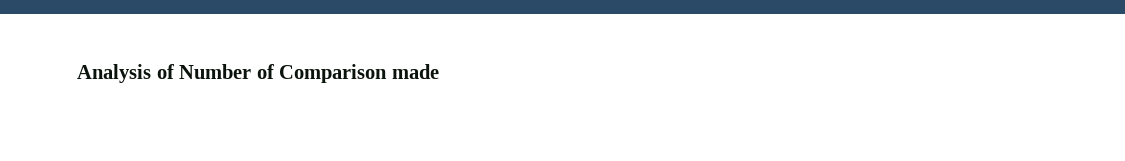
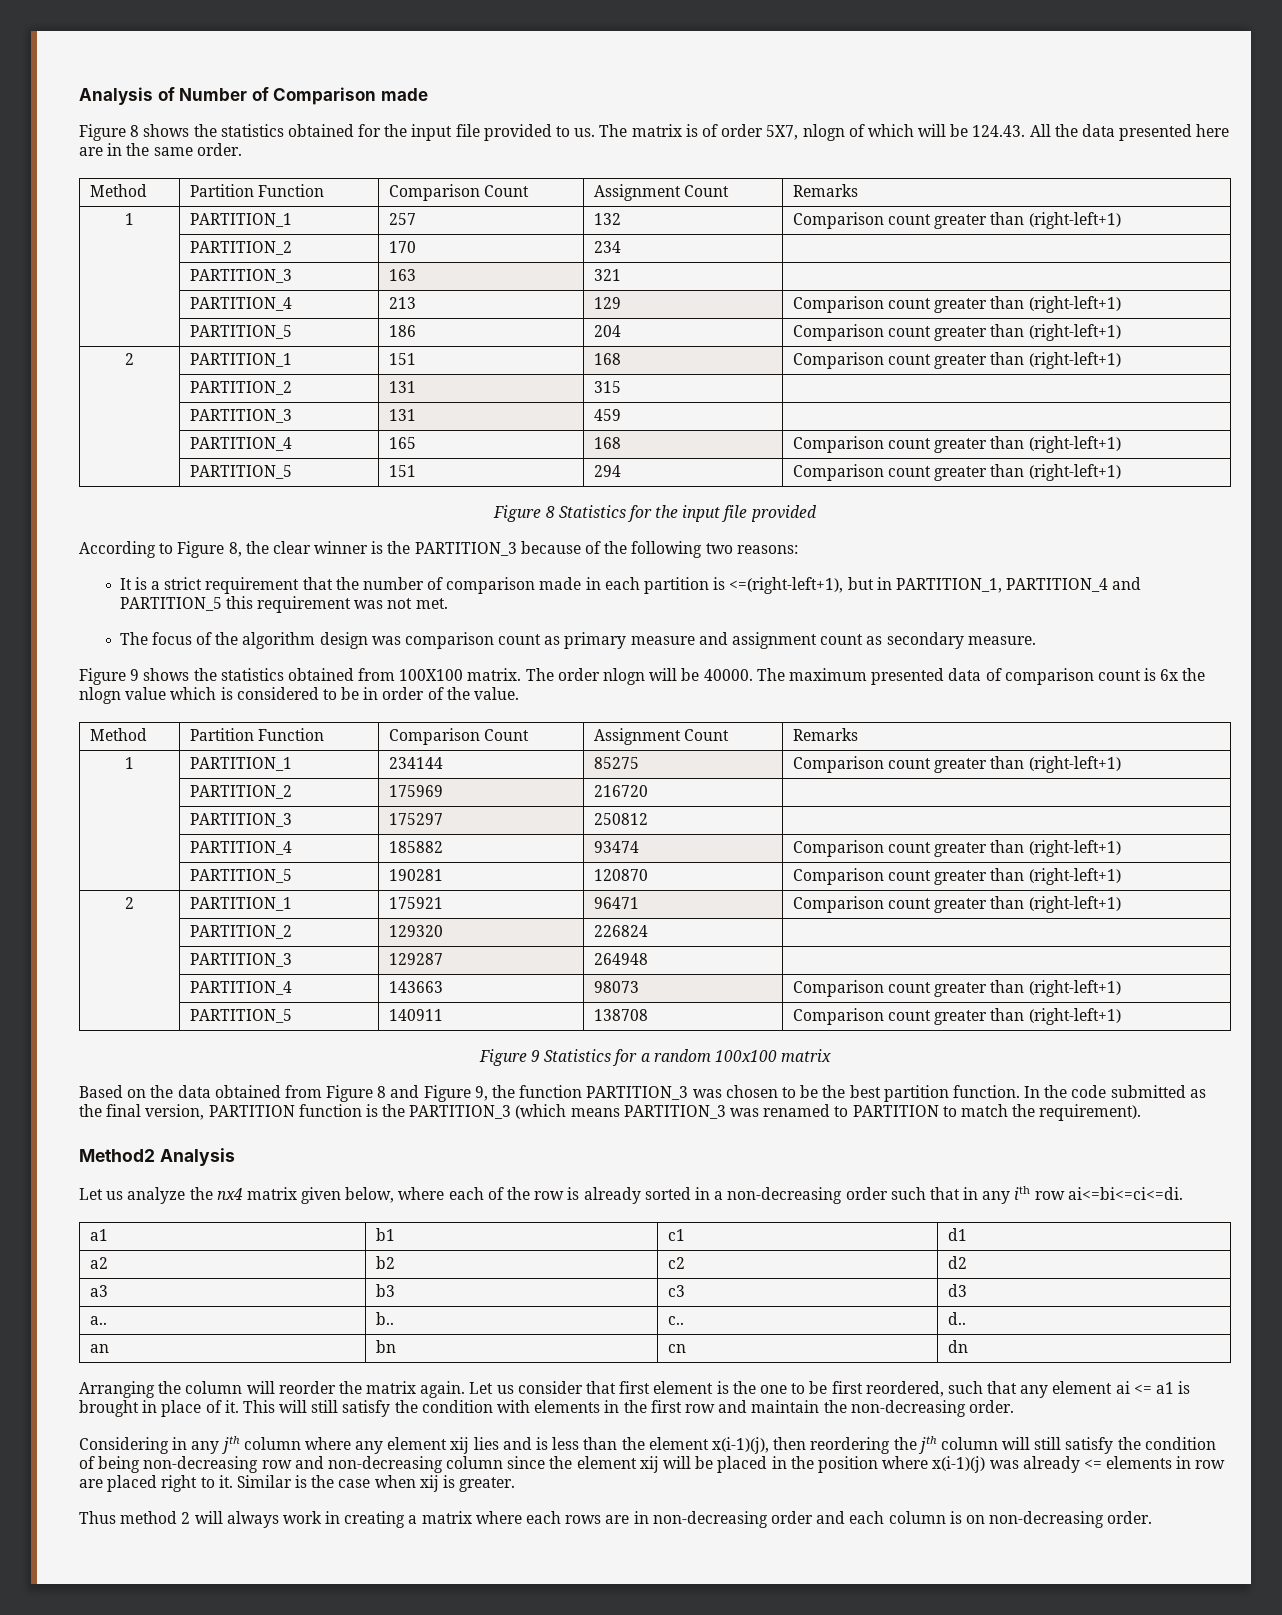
+ Figure 8 shows the statistics obtained for the input file provided to us. The matrix is of order 5X7, nlogn of which will be 124.43. All the data presented here are in the same order.
+ Method | Partition Function | Comparison Count | Assignment Count | Remarks
+ 1 | PARTITION_1 | 257 | 132 | Comparison count greater than (right-left+1)
+ | PARTITION_2 | 170 | 234 |
+ | PARTITION_3 | 163 | 321 |
+ | PARTITION_4 | 213 | 129 | Comparison count greater than (right-left+1)
+ | PARTITION_5 | 186 | 204 | Comparison count greater than (right-left+1)
+ 2 | PARTITION_1 | 151 | 168 | Comparison count greater than (right-left+1)
+ | PARTITION_2 | 131 | 315 |
+ | PARTITION_3 | 131 | 459 |
+ | PARTITION_4 | 165 | 168 | Comparison count greater than (right-left+1)
+ | PARTITION_5 | 151 | 294 | Comparison count greater than (right-left+1)
+ Figure 8 Statistics for the input file provided
+ According to Figure 8, the clear winner is the PARTITION_3 because of the following two reasons:
+ It is a strict requirement that the number of comparison made in each partition is <=(right-left+1), but in PARTITION_1, PARTITION_4 and PARTITION_5 this requirement was not met.
+ The focus of the algorithm design was comparison count as primary measure and assignment count as secondary measure.
+ Figure 9 shows the statistics obtained from 100X100 matrix. The order nlogn will be 40000. The maximum presented data of comparison count is 6x the nlogn value which is considered to be in order of the value.
+ Method | Partition Function | Comparison Count | Assignment Count | Remarks
+ 1 | PARTITION_1 | 234144 | 85275 | Comparison count greater than (right-left+1)
+ | PARTITION_2 | 175969 | 216720 |
+ | PARTITION_3 | 175297 | 250812 |
+ | PARTITION_4 | 185882 | 93474 | Comparison count greater than (right-left+1)
+ | PARTITION_5 | 190281 | 120870 | Comparison count greater than (right-left+1)
+ 2 | PARTITION_1 | 175921 | 96471 | Comparison count greater than (right-left+1)
+ | PARTITION_2 | 129320 | 226824 |
+ | PARTITION_3 | 129287 | 264948 |
+ | PARTITION_4 | 143663 | 98073 | Comparison count greater than (right-left+1)
+ | PARTITION_5 | 140911 | 138708 | Comparison count greater than (right-left+1)
+ Figure 9 Statistics for a random 100x100 matrix
+ Based on the data obtained from Figure 8 and Figure 9, the function PARTITION_3 was chosen to be the best partition function. In the code submitted as the final version, PARTITION function is the PARTITION_3 (which means PARTITION_3 was renamed to PARTITION to match the requirement).
+ Method2 Analysis
+ Let us analyze the nx4 matrix given below, where each of the row is already sorted in a non-decreasing order such that in any ith row ai<=bi<=ci<=di.
+ a1 | b1 | c1 | d1
+ a2 | b2 | c2 | d2
+ a3 | b3 | c3 | d3
+ a.. | b.. | c.. | d..
+ an | bn | cn | dn
+ Arranging the column will reorder the matrix again. Let us consider that first element is the one to be first reordered, such that any element ai <= a1 is brought in place of it. This will still satisfy the condition with elements in the first row and maintain the non-decreasing order.
+ Considering in any jth column where any element xij lies and is less than the element x(i-1)(j), then reordering the jth column will still satisfy the condition of being non-decreasing row and non-decreasing column since the element xij will be placed in the position where x(i-1)(j) was already <= elements in row are placed right to it. Similar is the case when xij is greater.
+ Thus method 2 will always work in creating a matrix where each rows are in non-decreasing order and each column is on non-decreasing order.

